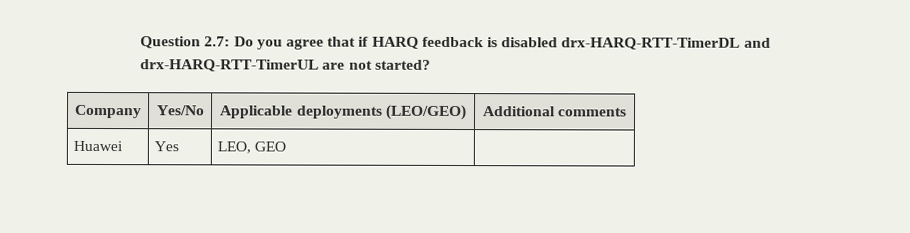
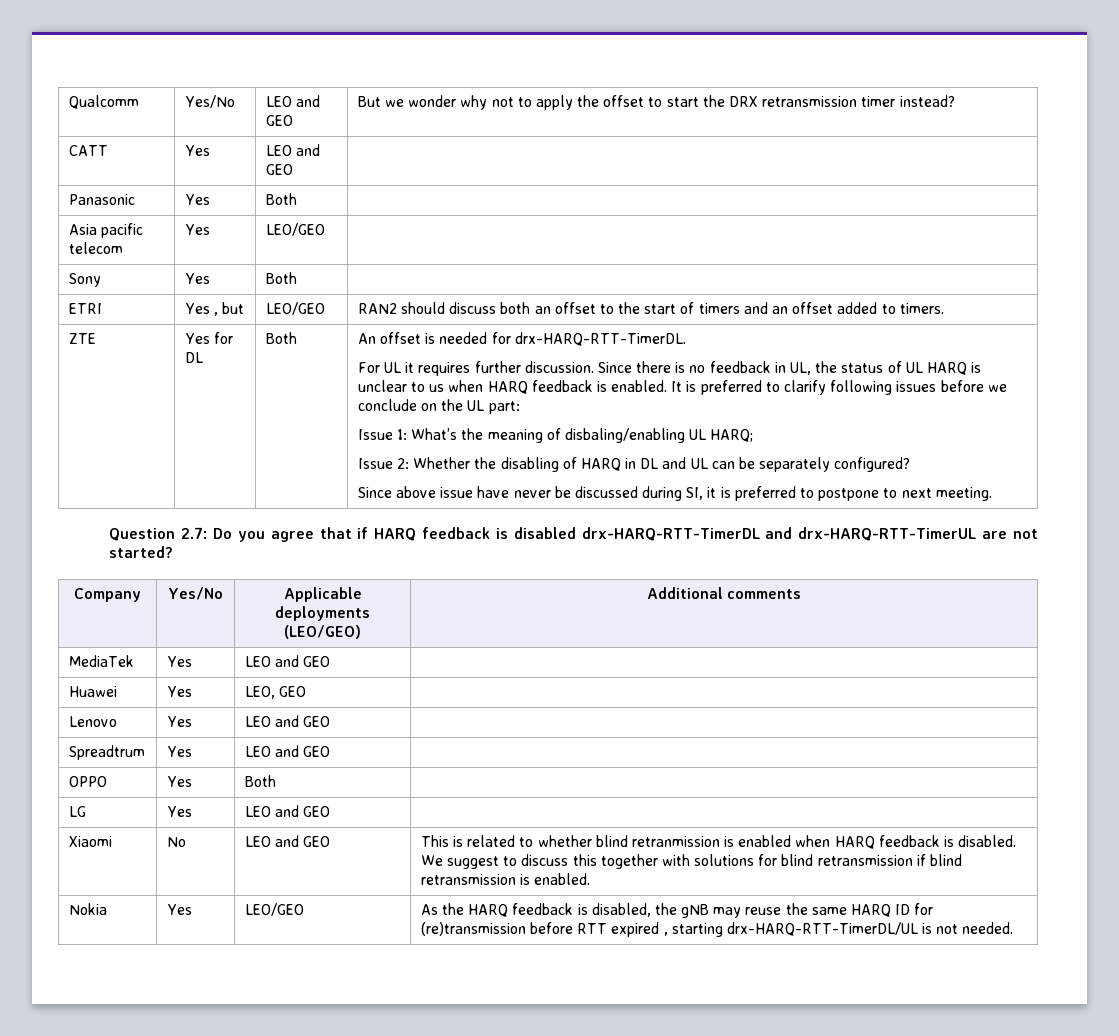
+ Qualcomm | Yes/No | LEO and GEO | But we wonder why not to apply the offset to start the DRX retransmission timer instead?
+ CATT | Yes | LEO and GEO |
+ Panasonic | Yes | Both |
+ Asia pacific telecom | Yes | LEO/GEO |
+ Sony | Yes | Both |
+ ETRI | Yes , but | LEO/GEO | RAN2 should discuss both an offset to the start of timers and an offset added to timers.
+ ZTE | Yes for DL | Both | An offset is needed for drx-HARQ-RTT-TimerDL.
+ For UL it requires further discussion. Since there is no feedback in UL, the status of UL HARQ is unclear to us when HARQ feedback is enabled. It is preferred to clarify following issues before we conclude on the UL part:
+ Issue 1: What’s the meaning of disbaling/enabling UL HARQ;
+ Issue 2: Whether the disabling of HARQ in DL and UL can be separately configured?
+ Since above issue have never be discussed during SI, it is preferred to postpone to next meeting.
+ MediaTek | Yes | LEO and GEO |
+ Lenovo | Yes | LEO and GEO |
+ Spreadtrum | Yes | LEO and GEO |
+ OPPO | Yes | Both |
+ LG | Yes | LEO and GEO |
+ Xiaomi | No | LEO and GEO | This is related to whether blind retranmission is enabled when HARQ feedback is disabled. We suggest to discuss this together with solutions for blind retransmission if blind retransmission is enabled.
+ Nokia | Yes | LEO/GEO | As the HARQ feedback is disabled, the gNB may reuse the same HARQ ID for (re)transmission before RTT expired , starting drx-HARQ-RTT-TimerDL/UL is not needed.

